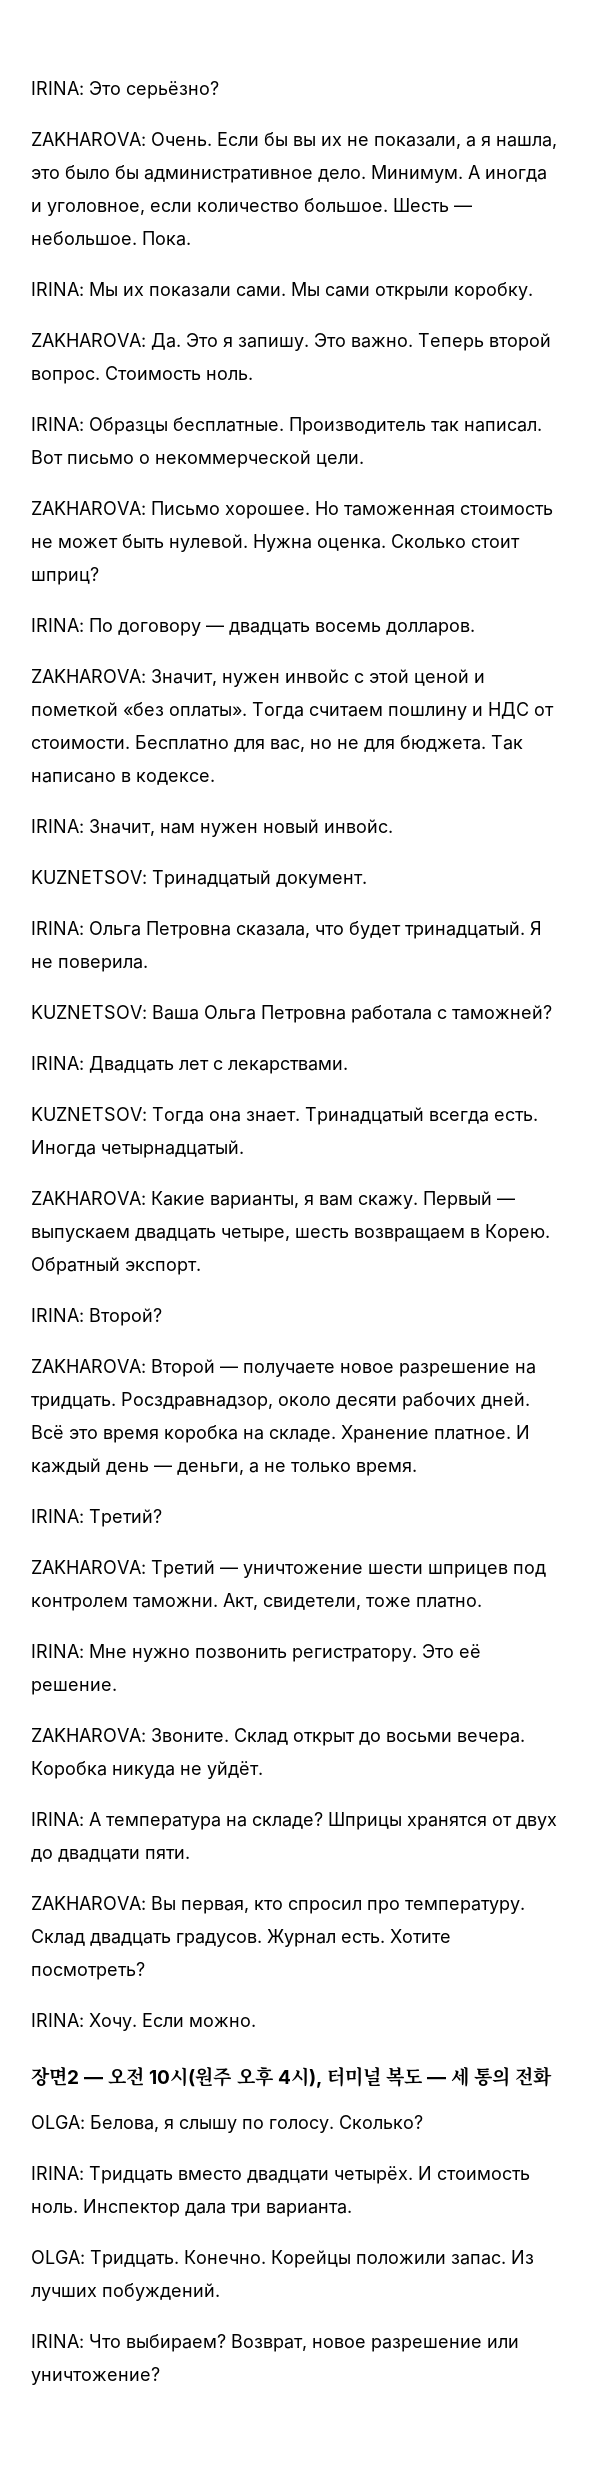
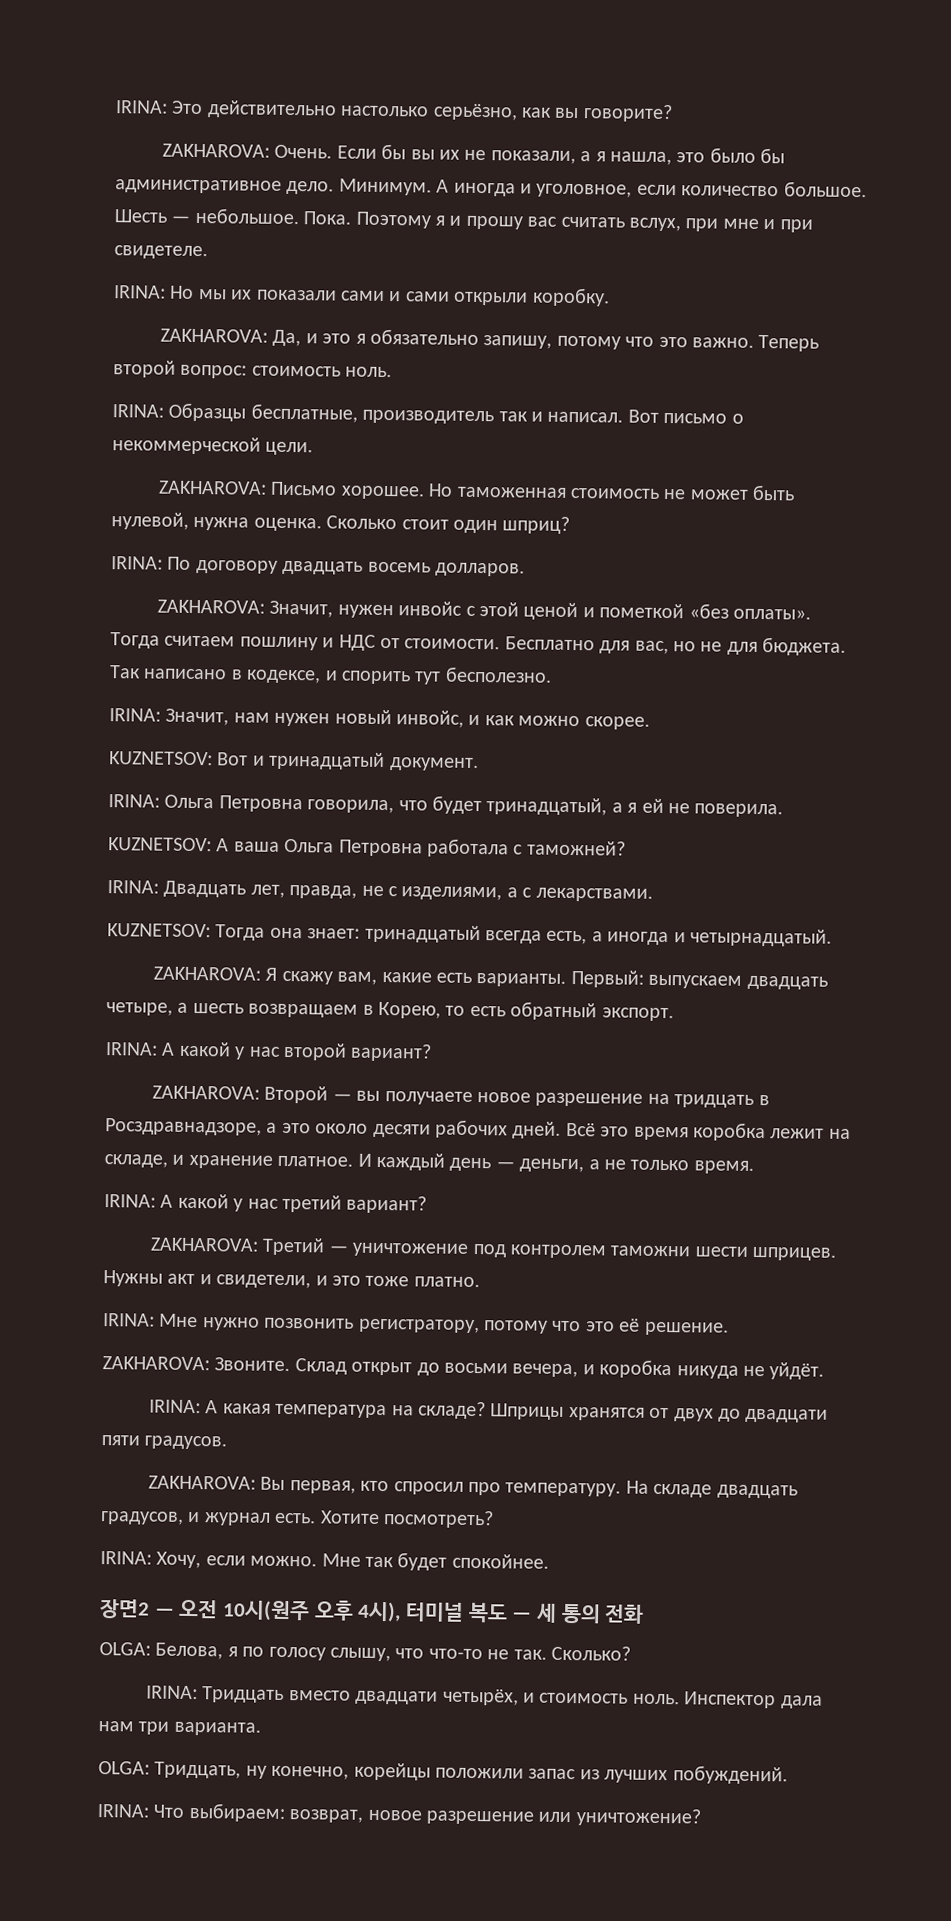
- IRINA: Это серьёзно?
+ IRINA: Это действительно настолько серьёзно, как вы говорите?
- Пока.
- IRINA: Мы их показали сами. Мы сами открыли коробку.
- ZAKHAROVA: Да. Это я запишу. Это важно.
+ Пока. Поэтому я и прошу вас считать вслух, при мне и при свидетеле.
+ IRINA: Но мы их показали сами и сами открыли коробку.
+ ZAKHAROVA: Да, и это я обязательно запишу, потому что это важно.
- Теперь второй вопрос. Стоимость ноль.
+ Теперь второй вопрос: стоимость ноль.
- IRINA: Образцы бесплатные. Производитель так написал.
+ IRINA: Образцы бесплатные, производитель так и написал.
- Но таможенная стоимость не может быть нулевой. Нужна оценка.
+ Но таможенная стоимость не может быть нулевой, нужна оценка.
- Сколько стоит шприц?
+ Сколько стоит один шприц?
- IRINA: По договору — двадцать восемь долларов.
+ IRINA: По договору двадцать восемь долларов.
- Так написано в кодексе.
+ Так написано в кодексе, и спорить тут бесполезно.
- IRINA: Значит, нам нужен новый инвойс.
- KUZNETSOV: Тринадцатый документ.
+ IRINA: Значит, нам нужен новый инвойс, и как можно скорее.
+ KUZNETSOV: Вот и тринадцатый документ.
- IRINA: Ольга Петровна сказала, что будет тринадцатый. Я не поверила.
+ IRINA: Ольга Петровна говорила, что будет тринадцатый, а я ей не поверила.
- KUZNETSOV: Ваша Ольга Петровна работала с таможней?
+ KUZNETSOV: А ваша Ольга Петровна работала с таможней?
- IRINA: Двадцать лет с лекарствами.
+ IRINA: Двадцать лет, правда, не с изделиями, а с лекарствами.
- KUZNETSOV: Тогда она знает. Тринадцатый всегда есть. Иногда четырнадцатый.
- ZAKHAROVA: Какие варианты, я вам скажу. Первый — выпускаем двадцать четыре, шесть возвращаем в Корею. Обратный экспорт.
- IRINA: Второй?
+ KUZNETSOV: Тогда она знает: тринадцатый всегда есть, а иногда и четырнадцатый.
+ ZAKHAROVA: Я скажу вам, какие есть варианты. Первый: выпускаем двадцать четыре, а шесть возвращаем в Корею, то есть обратный экспорт.
+ IRINA: А какой у нас второй вариант?
- ZAKHAROVA: Второй — получаете новое разрешение на тридцать. Росздравнадзор, около десяти рабочих дней.
+ ZAKHAROVA: Второй — вы получаете новое разрешение на тридцать в Росздравнадзоре, а это около десяти рабочих дней.
- Всё это время коробка на складе. Хранение платное.
+ Всё это время коробка лежит на складе, и хранение платное.
- IRINA: Третий?
- ZAKHAROVA: Третий — уничтожение шести шприцев под контролем таможни. Акт, свидетели, тоже платно.
+ IRINA: А какой у нас третий вариант?
+ ZAKHAROVA: Третий — уничтожение под контролем таможни шести шприцев. Нужны акт и свидетели, и это тоже платно.
- IRINA: Мне нужно позвонить регистратору. Это её решение.
+ IRINA: Мне нужно позвонить регистратору, потому что это её решение.
- Склад открыт до восьми вечера. Коробка никуда не уйдёт.
+ Склад открыт до восьми вечера, и коробка никуда не уйдёт.
- IRINA: А температура на складе?
+ IRINA: А какая температура на складе?
- Шприцы хранятся от двух до двадцати пяти.
+ Шприцы хранятся от двух до двадцати пяти градусов.
- Склад двадцать градусов. Журнал есть.
+ На складе двадцать градусов, и журнал есть.
- IRINA: Хочу. Если можно.
+ IRINA: Хочу, если можно. Мне так будет спокойнее.
- OLGA: Белова, я слышу по голосу.
+ OLGA: Белова, я по голосу слышу, что что-то не так.
- IRINA: Тридцать вместо двадцати четырёх. И стоимость ноль.
+ IRINA: Тридцать вместо двадцати четырёх, и стоимость ноль.
- Инспектор дала три варианта.
+ Инспектор дала нам три варианта.
- OLGA: Тридцать. Конечно. Корейцы положили запас. Из лучших побуждений.
+ OLGA: Тридцать, ну конечно, корейцы положили запас из лучших побуждений.
- IRINA: Что выбираем? Возврат, новое разрешение или уничтожение?
+ IRINA: Что выбираем: возврат, новое разрешение или уничтожение?

